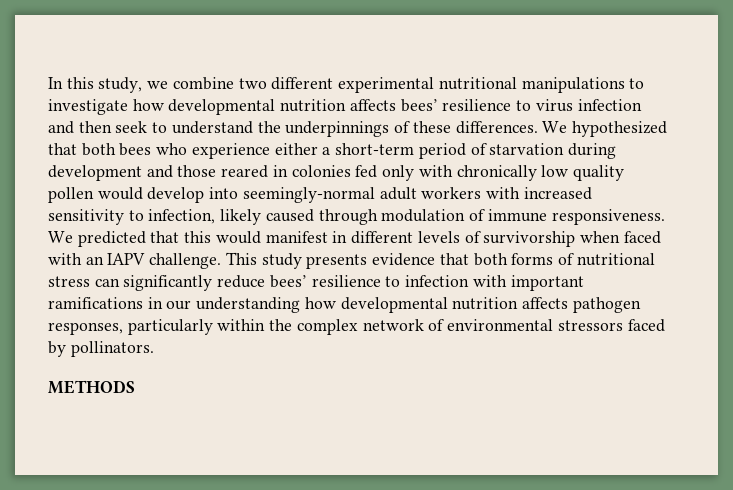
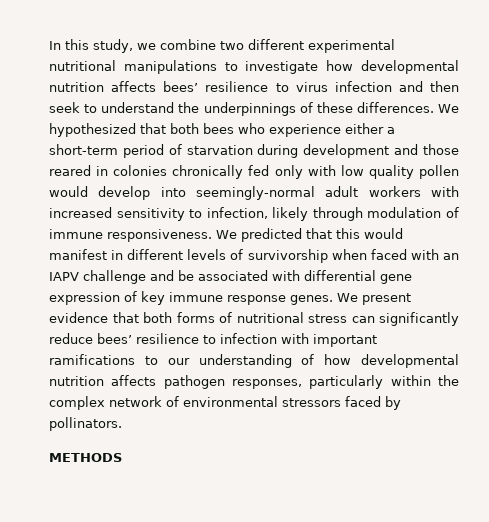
- We hypothesized that both bees who experience either a short-term period of starvation during development and those reared in colonies fed only with chronically low quality pollen would develop into seemingly-normal adult workers with increased sensitivity to infection, likely caused through modulation of immune responsiveness.
+ We hypothesized that both bees who experience either a short-term period of starvation during development and those reared in colonies chronically fed only with low quality pollen would develop into seemingly-normal adult workers with increased sensitivity to infection, likely through modulation of immune responsiveness.
- We predicted that this would manifest in different levels of survivorship when faced with an IAPV challenge. This study presents evidence that both forms of nutritional stress can significantly reduce bees’ resilience to infection with important ramifications in our understanding how developmental nutrition affects pathogen responses, particularly within the complex network of environmental stressors faced by pollinators.
+ We predicted that this would manifest in different levels of survivorship when faced with an IAPV challenge and be associated with differential gene expression of key immune response genes. We present evidence that both forms of nutritional stress can significantly reduce bees’ resilience to infection with important ramifications to our understanding of how developmental nutrition affects pathogen responses, particularly within the complex network of environmental stressors faced by pollinators.

